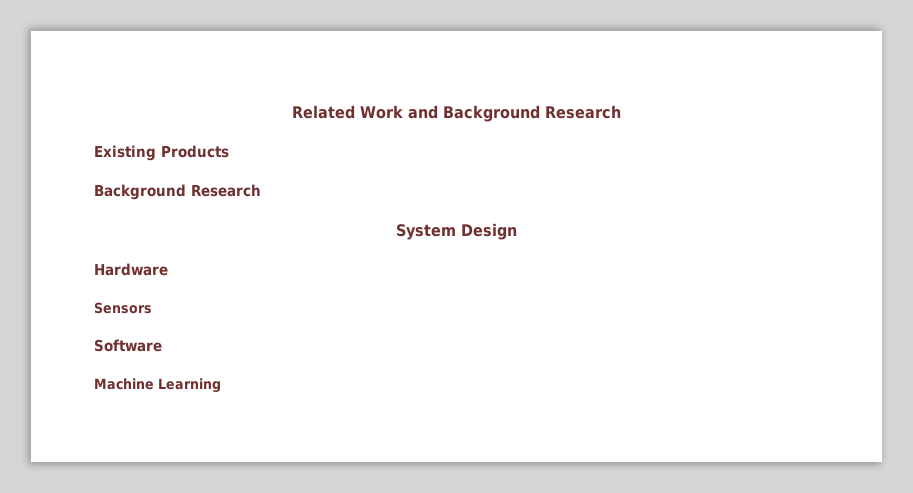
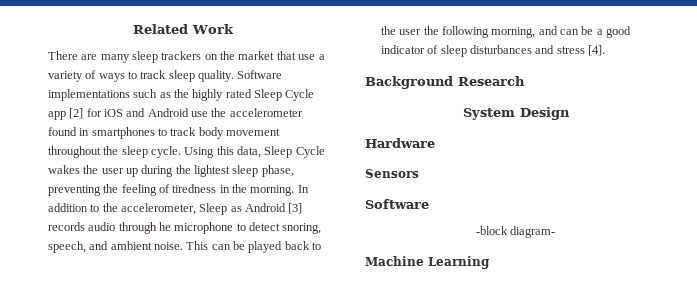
- Related Work and Background Research
- Existing Products
+ Related Work
+ There are many sleep trackers on the market that use a variety of ways to track sleep quality. Software implementations such as the highly rated Sleep Cycle app [2] for iOS and Android use the accelerometer found in smartphones to track body movement throughout the sleep cycle. Using this data, Sleep Cycle wakes the user up during the lightest sleep phase, preventing the feeling of tiredness in the morning. In addition to the accelerometer, Sleep as Android [3] records audio through he microphone to detect snoring, speech, and ambient noise. This can be played back to the user the following morning, and can be a good indicator of sleep disturbances and stress [4].
+ -block diagram-

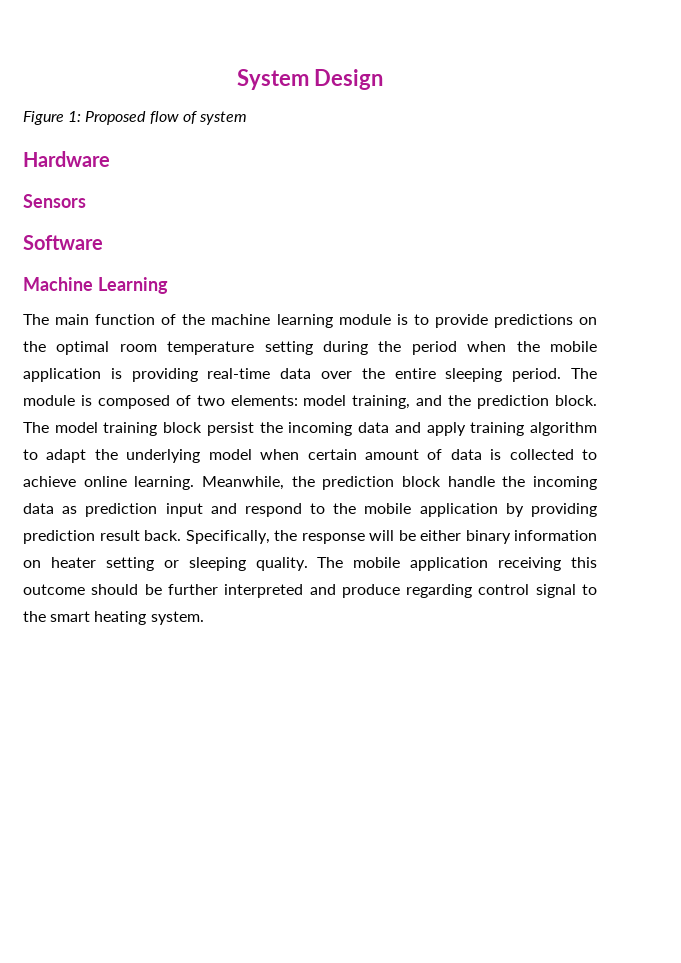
- Related Work
- There are many sleep trackers on the market that use a variety of ways to track sleep quality. Software implementations such as the highly rated Sleep Cycle app [2] for iOS and Android use the accelerometer found in smartphones to track body movement throughout the sleep cycle. Using this data, Sleep Cycle wakes the user up during the lightest sleep phase, preventing the feeling of tiredness in the morning. In addition to the accelerometer, Sleep as Android [3] records audio through he microphone to detect snoring, speech, and ambient noise. This can be played back to the user the following morning, and can be a good indicator of sleep disturbances and stress [4].
- Background Research
  System Design
+ Figure 1: Proposed flow of system
- -block diagram-
+ The main function of the machine learning module is to provide predictions on the optimal room temperature setting during the period when the mobile application is providing real-time data over the entire sleeping period. The module is composed of two elements: model training, and the prediction block. The model training block persist the incoming data and apply training algorithm to adapt the underlying model when certain amount of data is collected to achieve online learning. Meanwhile, the prediction block handle the incoming data as prediction input and respond to the mobile application by providing prediction result back. Specifically, the response will be either binary information on heater setting or sleeping quality. The mobile application receiving this outcome should be further interpreted and produce regarding control signal to the smart heating system.

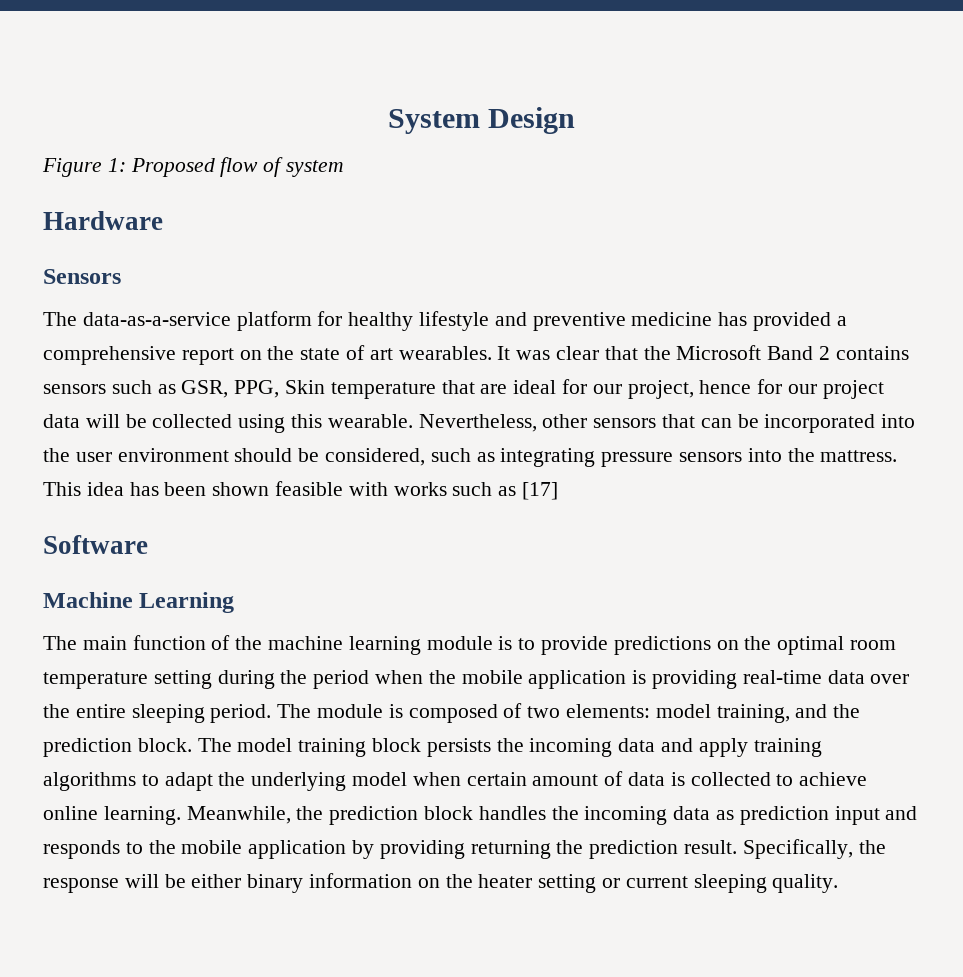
+ The data-as-a-service platform for healthy lifestyle and preventive medicine has provided a comprehensive report on the state of art wearables. It was clear that the Microsoft Band 2 contains sensors such as GSR, PPG, Skin temperature that are ideal for our project, hence for our project data will be collected using this wearable. Nevertheless, other sensors that can be incorporated into the user environment should be considered, such as integrating pressure sensors into the mattress. This idea has been shown feasible with works such as [17]
- The model training block persist the incoming data and apply training algorithm to adapt the underlying model when certain amount of data is collected to achieve online learning.
+ The model training block persists the incoming data and apply training algorithms to adapt the underlying model when certain amount of data is collected to achieve online learning.
- Meanwhile, the prediction block handle the incoming data as prediction input and respond to the mobile application by providing prediction result back.
+ Meanwhile, the prediction block handles the incoming data as prediction input and responds to the mobile application by providing returning the prediction result.
- Specifically, the response will be either binary information on heater setting or sleeping quality. The mobile application receiving this outcome should be further interpreted and produce regarding control signal to the smart heating system.
+ Specifically, the response will be either binary information on the heater setting or current sleeping quality.

